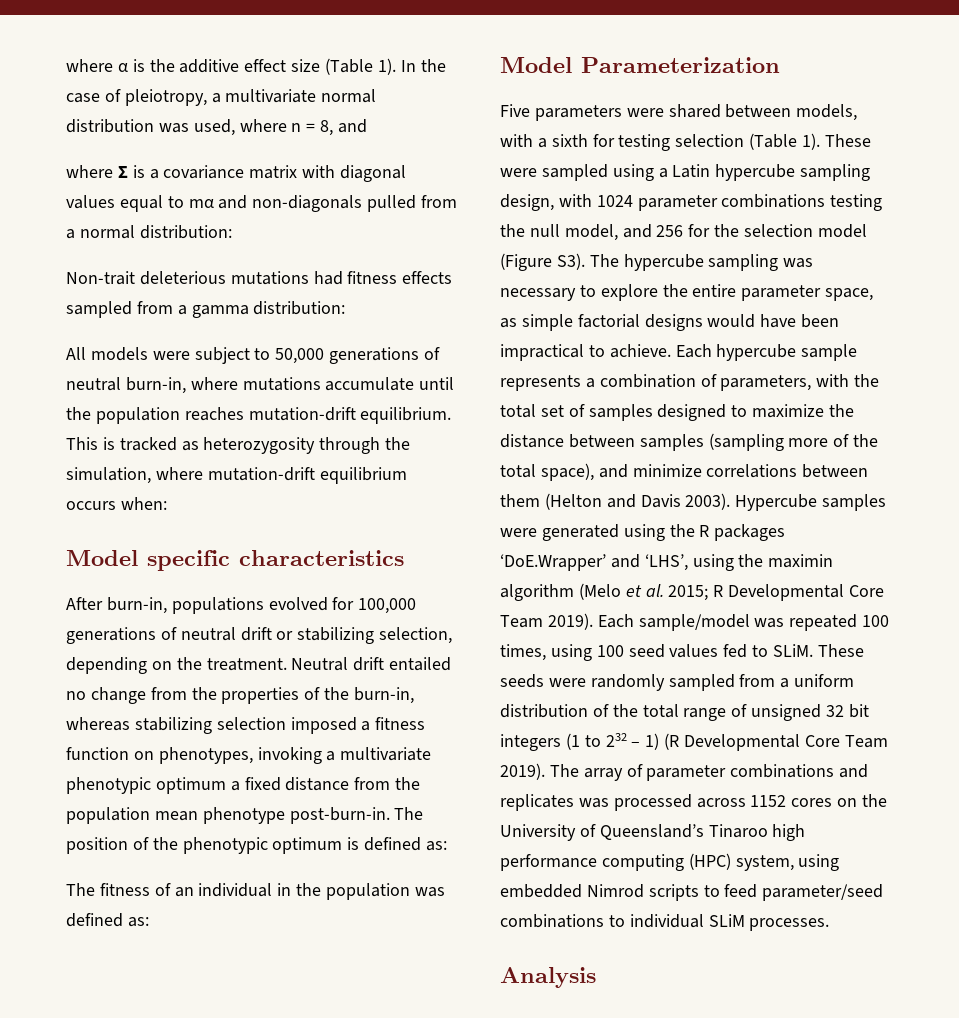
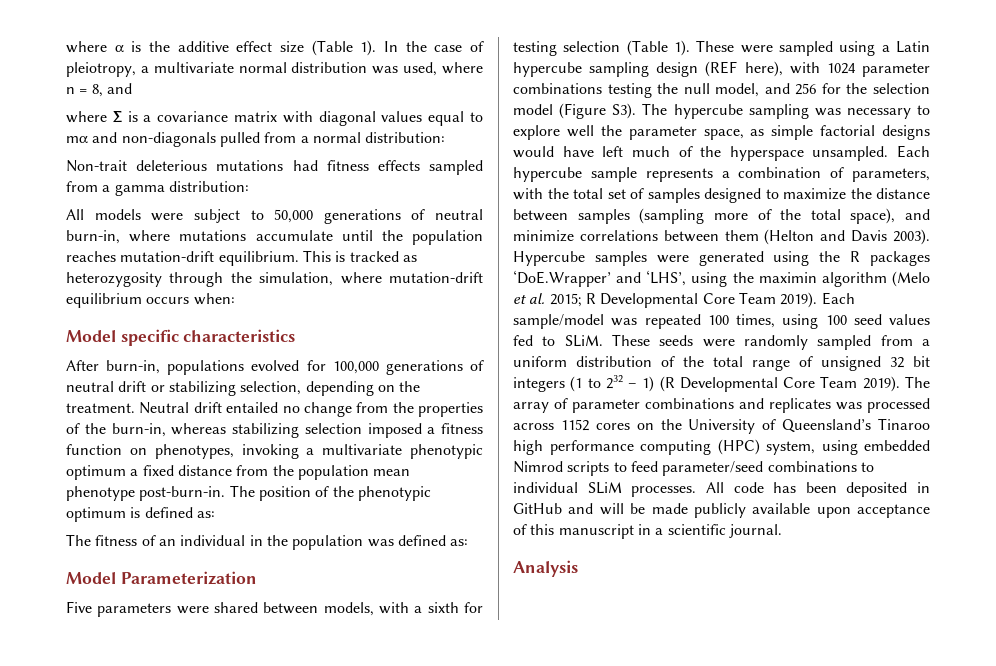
- These were sampled using a Latin hypercube sampling design, with 1024 parameter combinations testing the null model, and 256 for the selection model (Figure S3). The hypercube sampling was necessary to explore the entire parameter space, as simple factorial designs would have been impractical to achieve.
+ These were sampled using a Latin hypercube sampling design (REF here), with 1024 parameter combinations testing the null model, and 256 for the selection model (Figure S3). The hypercube sampling was necessary to explore well the parameter space, as simple factorial designs would have left much of the hyperspace unsampled.
+ All code has been deposited in GitHub and will be made publicly available upon acceptance of this manuscript in a scientific journal.

